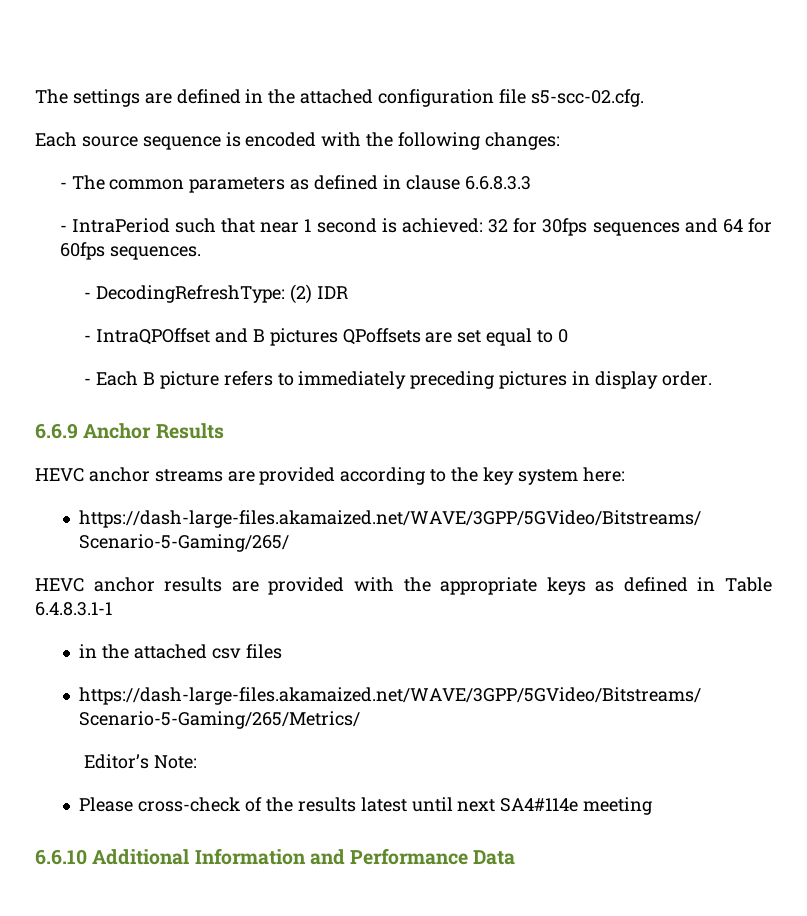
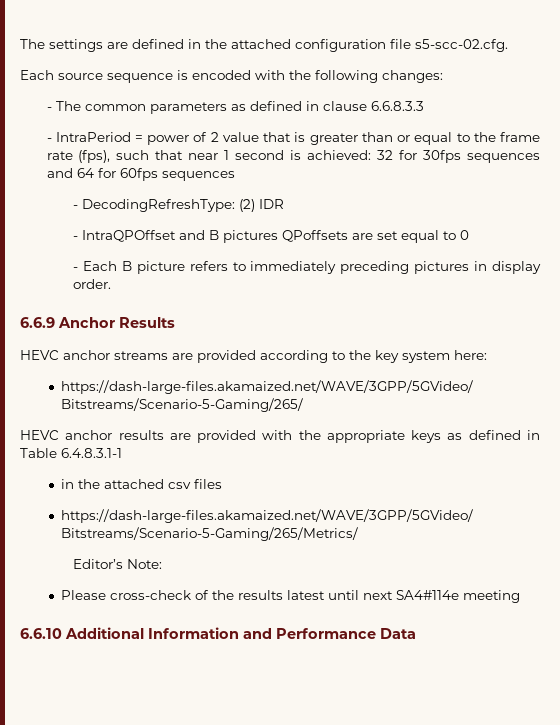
- - IntraPeriod such that near 1 second is achieved: 32 for 30fps sequences and 64 for 60fps sequences.
+ - IntraPeriod = power of 2 value that is greater than or equal to the frame rate (fps), such that near 1 second is achieved: 32 for 30fps sequences and 64 for 60fps sequences

